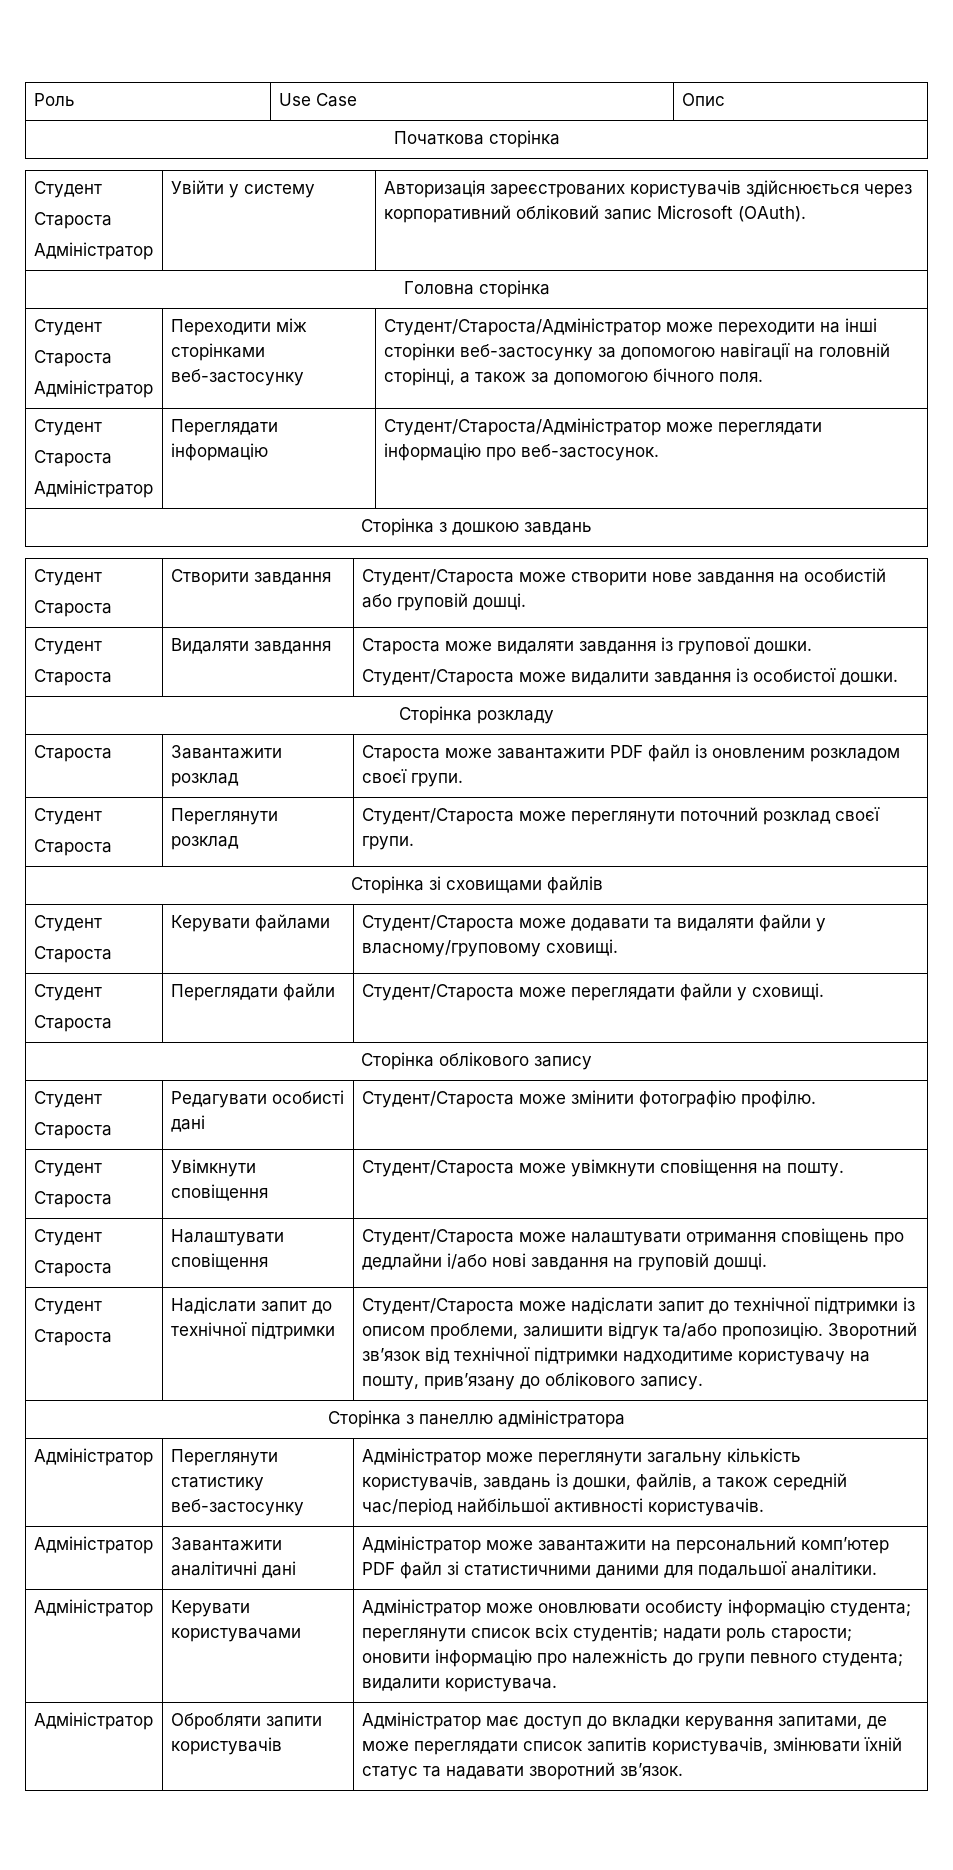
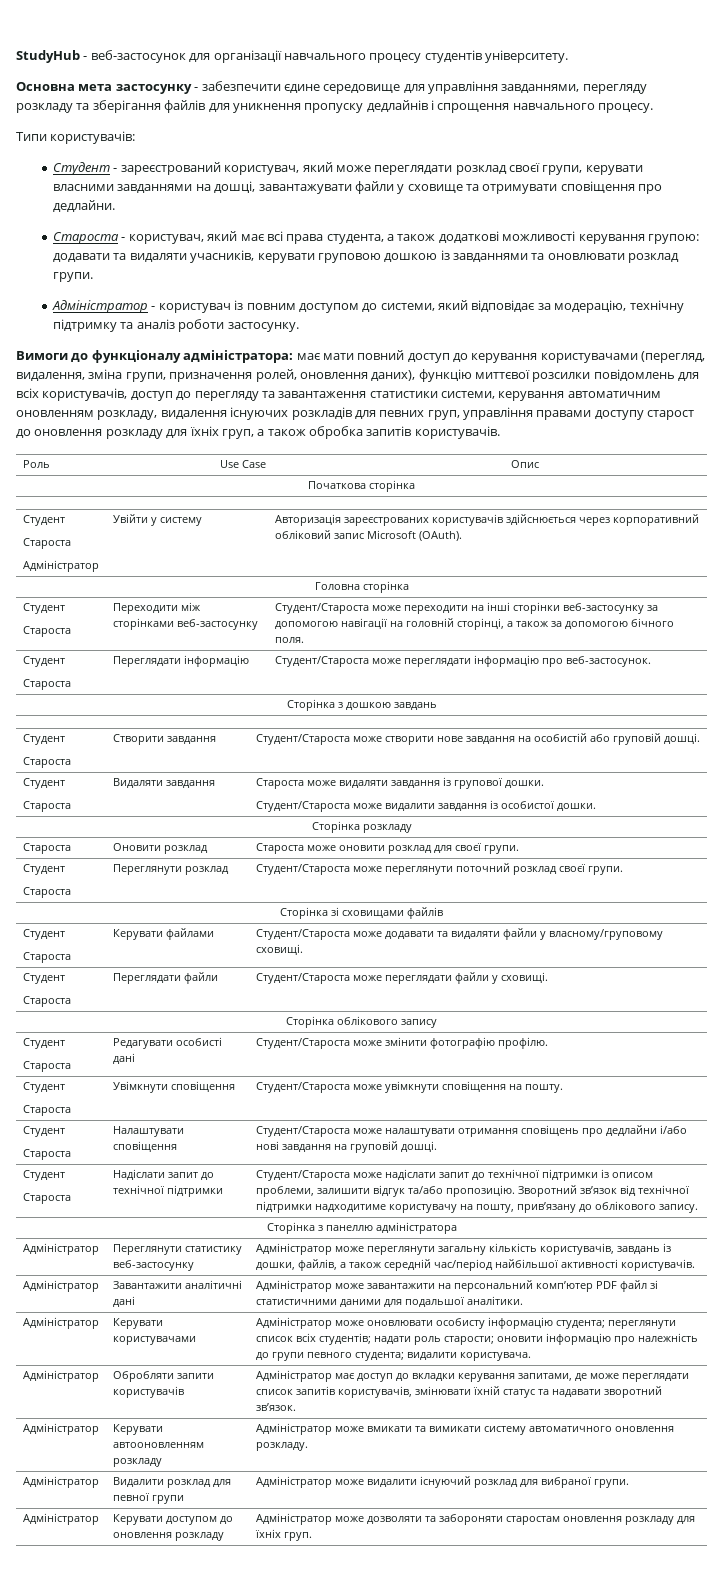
+ StudyHub - веб-застосунок для організації навчального процесу студентів університету.
+ Основна мета застосунку - забезпечити єдине середовище для управління завданнями, перегляду розкладу та зберігання файлів для уникнення пропуску дедлайнів і спрощення навчального процесу.
+ Типи користувачів:
+ Студент - зареєстрований користувач, який може переглядати розклад своєї групи, керувати власними завданнями на дошці, завантажувати файли у сховище та отримувати сповіщення про дедлайни.
+ Староста - користувач, який має всі права студента, а також додаткові можливості керування групою: додавати та видаляти учасників, керувати груповою дошкою із завданнями та оновлювати розклад групи.
+ Адміністратор - користувач із повним доступом до системи, який відповідає за модерацію, технічну підтримку та аналіз роботи застосунку.
+ Вимоги до функціоналу адміністратора: має мати повний доступ до керування користувачами (перегляд, видалення, зміна групи, призначення ролей, оновлення даних), функцію миттєвої розсилки повідомлень для всіх користувачів, доступ до перегляду та завантаження статистики системи, керування автоматичним оновленням розкладу, видалення існуючих розкладів для певних груп, управління правами доступу старост до оновлення розкладу для їхніх груп, а також обробка запитів користувачів.
  Головна сторінка
  Студент
- Староста
- Адміністратор | Переходити між сторінками веб-застосунку | Студент/Староста/Адміністратор може переходити на інші сторінки веб-застосунку за допомогою навігації на головній сторінці, а також за допомогою бічного поля.
+ Староста | Переходити між сторінками веб-застосунку | Студент/Староста може переходити на інші сторінки веб-застосунку за допомогою навігації на головній сторінці, а також за допомогою бічного поля.
  Студент
- Староста
- Адміністратор | Переглядати інформацію | Студент/Староста/Адміністратор може переглядати інформацію про веб-застосунок.
+ Староста | Переглядати інформацію | Студент/Староста може переглядати інформацію про веб-застосунок.
- Староста | Завантажити розклад | Староста може завантажити PDF файл із оновленим розкладом своєї групи.
+ Староста | Оновити розклад | Староста може оновити розклад для своєї групи.
+ Адміністратор | Керувати автооновленням розкладу | Адміністратор може вмикати та вимикати систему автоматичного оновлення розкладу.
+ Адміністратор | Видалити розклад для певної групи | Адміністратор може видалити існуючий розклад для вибраної групи.
+ Адміністратор | Керувати доступом до оновлення розкладу | Адміністратор може дозволяти та забороняти старостам оновлення розкладу для їхніх груп.

